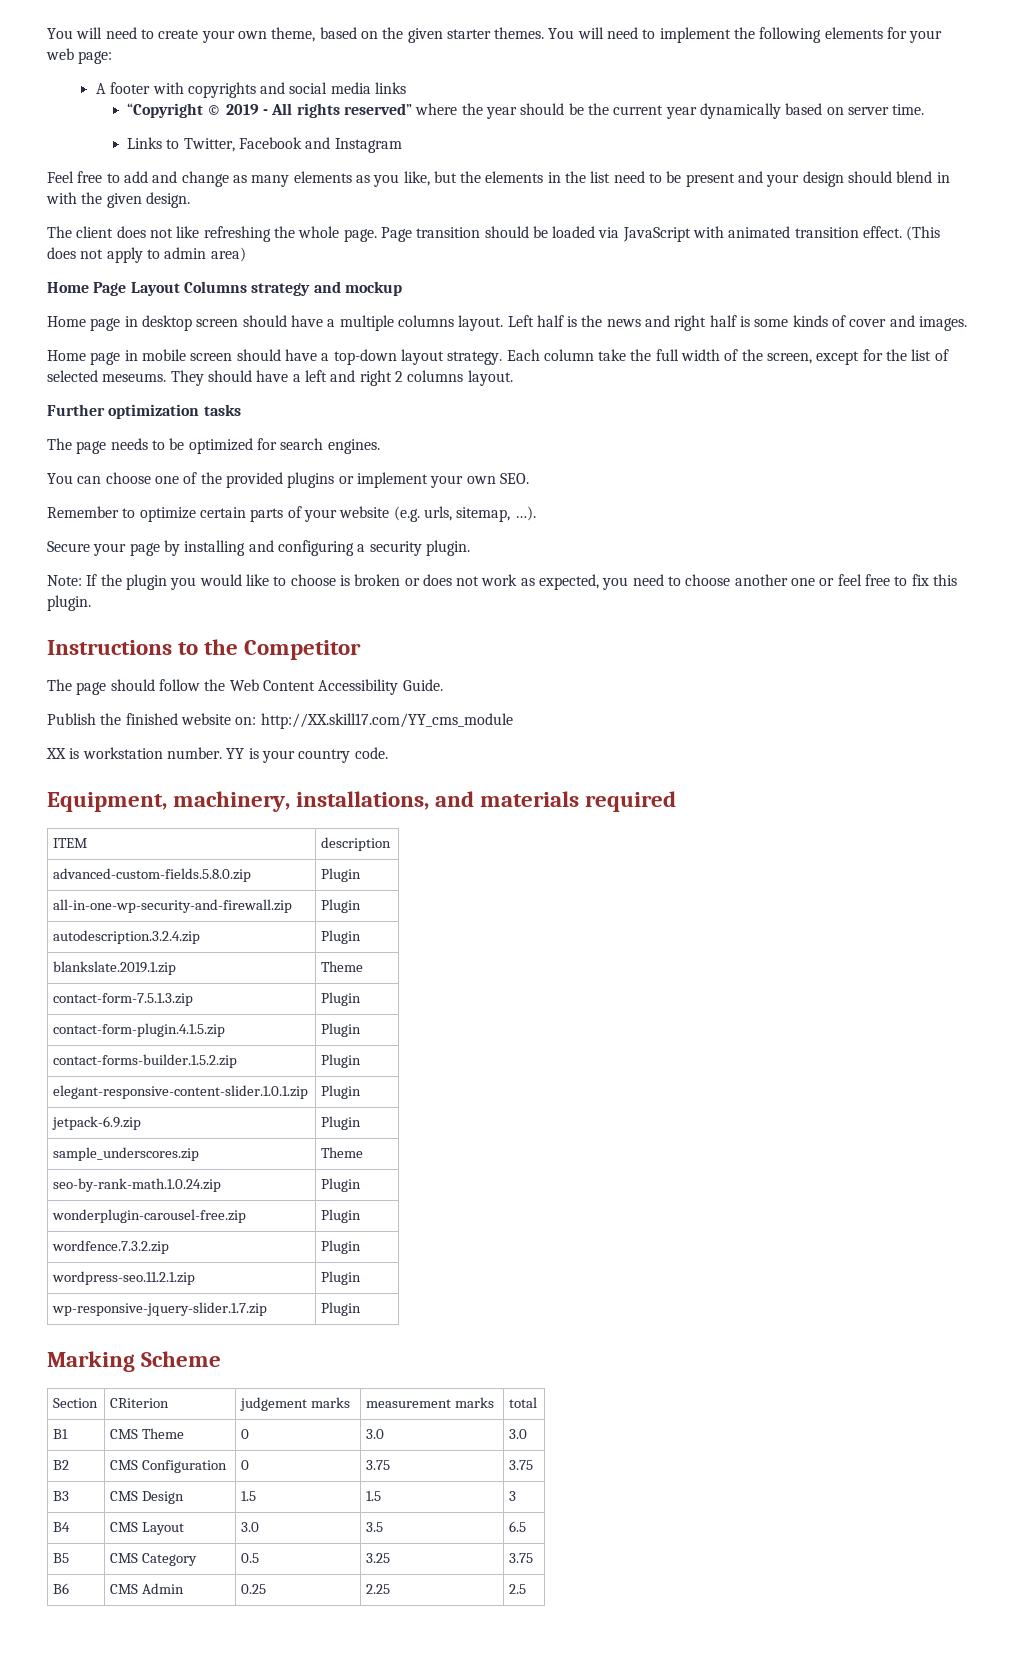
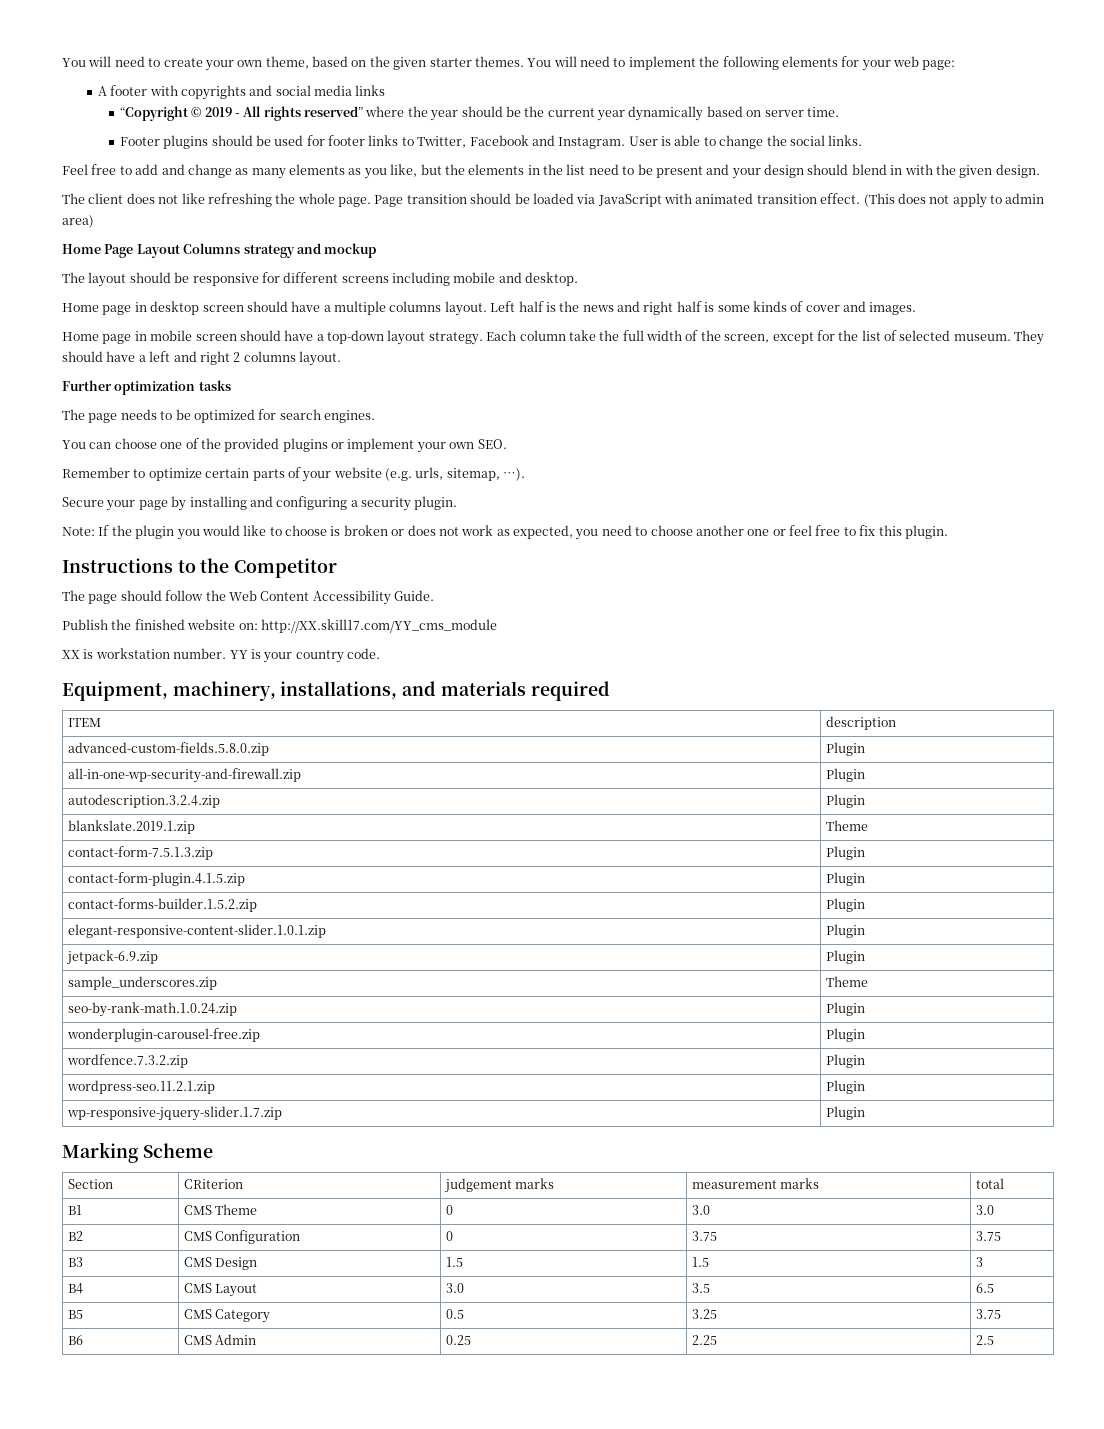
- Links to Twitter, Facebook and Instagram
+ Footer plugins should be used for footer links to Twitter, Facebook and Instagram. User is able to change the social links.
+ The layout should be responsive for different screens including mobile and desktop.
- Each column take the full width of the screen, except for the list of selected meseums.
+ Each column take the full width of the screen, except for the list of selected museum.

